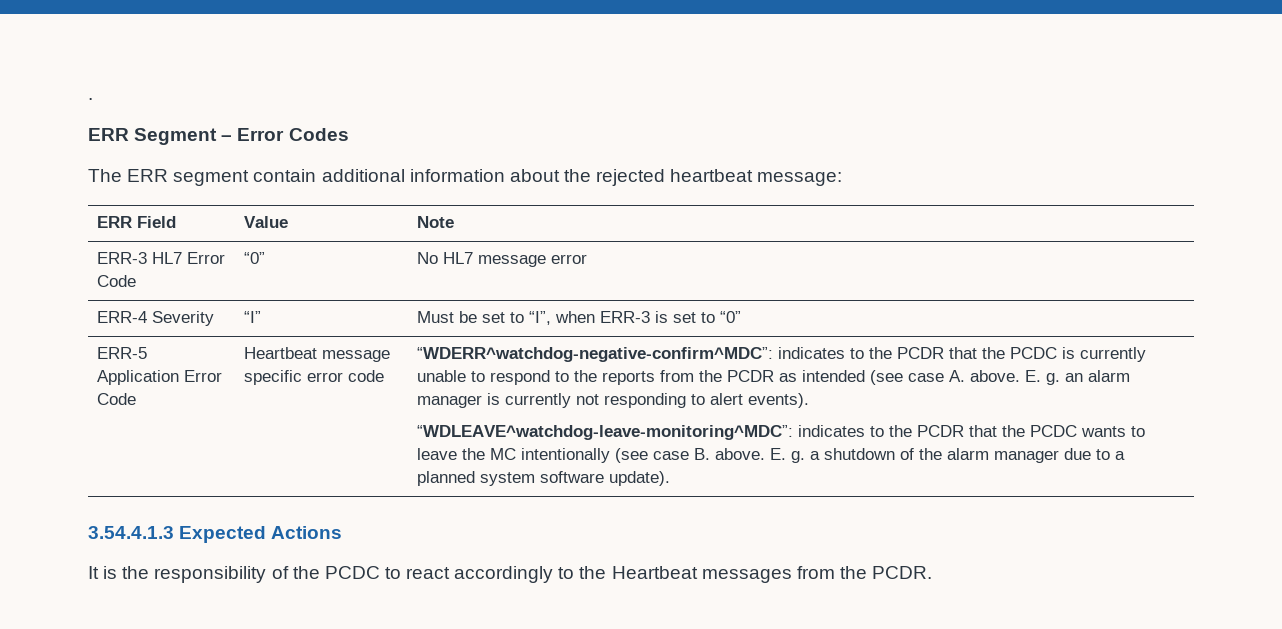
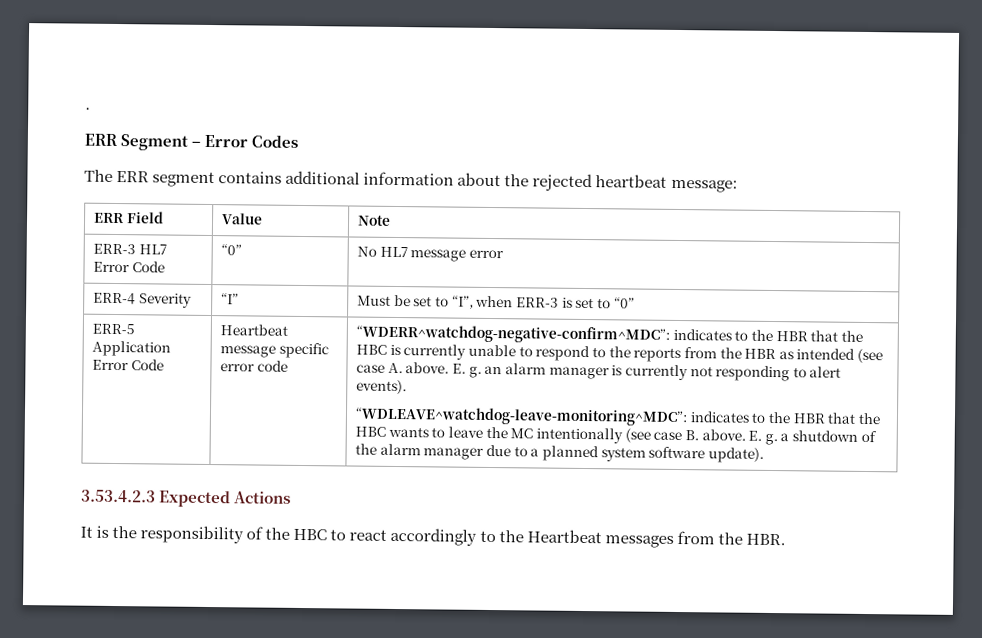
- The ERR segment contain additional information about the rejected heartbeat message:
+ The ERR segment contains additional information about the rejected heartbeat message:
- “WDERR^watchdog-negative-confirm^MDC”: indicates to the PCDR that the PCDC is currently unable to respond to the reports from the PCDR as intended (see case A. above.
+ “WDERR^watchdog-negative-confirm^MDC”: indicates to the HBR that the HBC is currently unable to respond to the reports from the HBR as intended (see case A. above.
- “WDLEAVE^watchdog-leave-monitoring^MDC”: indicates to the PCDR that the PCDC wants to leave the MC intentionally (see case B. above.
+ “WDLEAVE^watchdog-leave-monitoring^MDC”: indicates to the HBR that the HBC wants to leave the MC intentionally (see case B. above.
- 3.54.4.1.3 Expected Actions
+ 3.53.4.2.3 Expected Actions
- It is the responsibility of the PCDC to react accordingly to the Heartbeat messages from the PCDR.
+ It is the responsibility of the HBC to react accordingly to the Heartbeat messages from the HBR.

